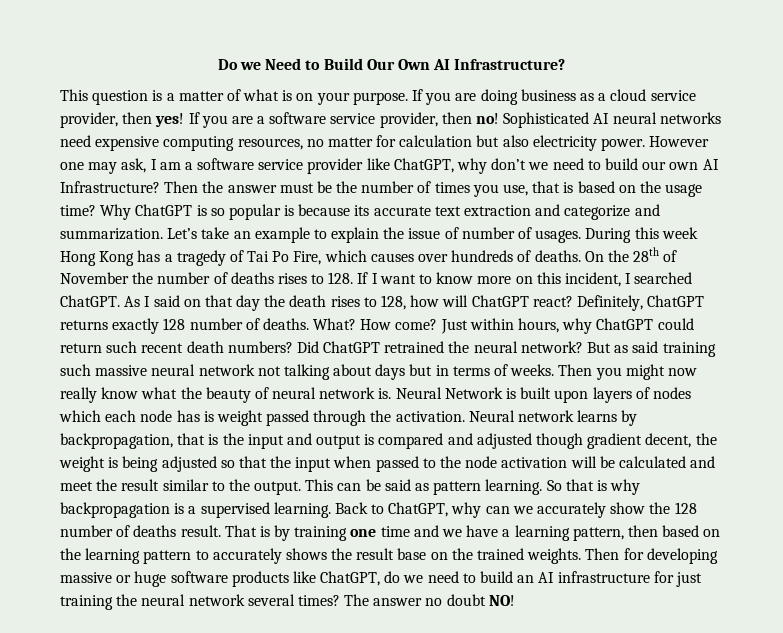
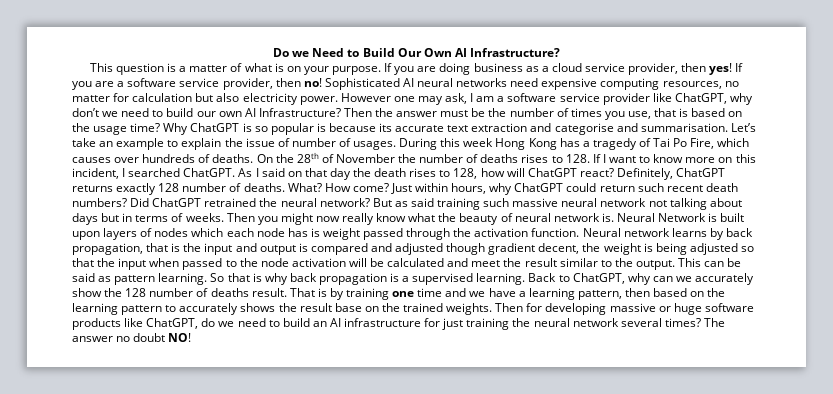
- Why ChatGPT is so popular is because its accurate text extraction and categorize and summarization.
+ Why ChatGPT is so popular is because its accurate text extraction and categorise and summarisation.
- Neural Network is built upon layers of nodes which each node has is weight passed through the activation.
+ Neural Network is built upon layers of nodes which each node has is weight passed through the activation function.
- Neural network learns by backpropagation, that is the input and output is compared and adjusted though gradient decent, the weight is being adjusted so that the input when passed to the node activation will be calculated and meet the result similar to the output.
+ Neural network learns by back propagation, that is the input and output is compared and adjusted though gradient decent, the weight is being adjusted so that the input when passed to the node activation will be calculated and meet the result similar to the output.
- So that is why backpropagation is a supervised learning.
+ So that is why back propagation is a supervised learning.

